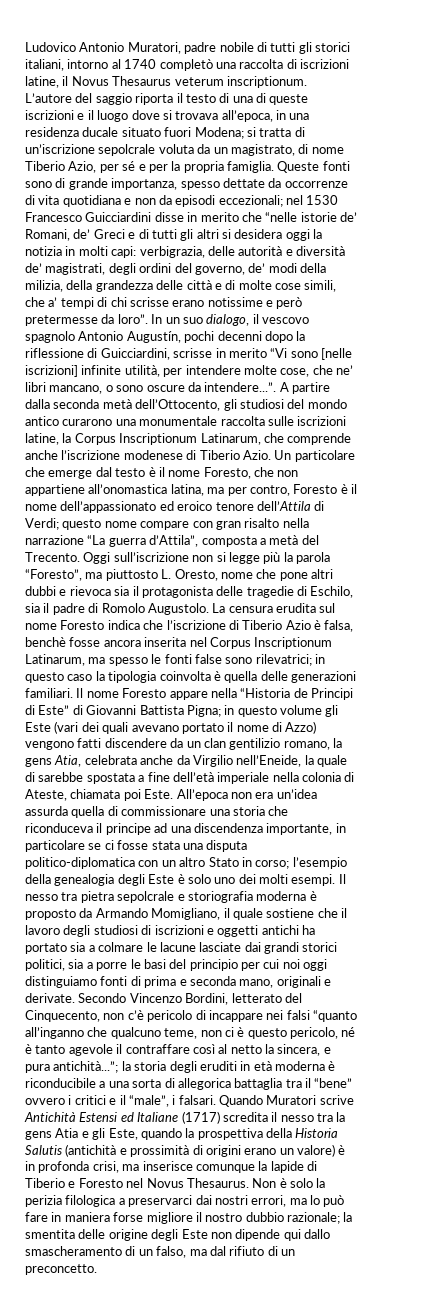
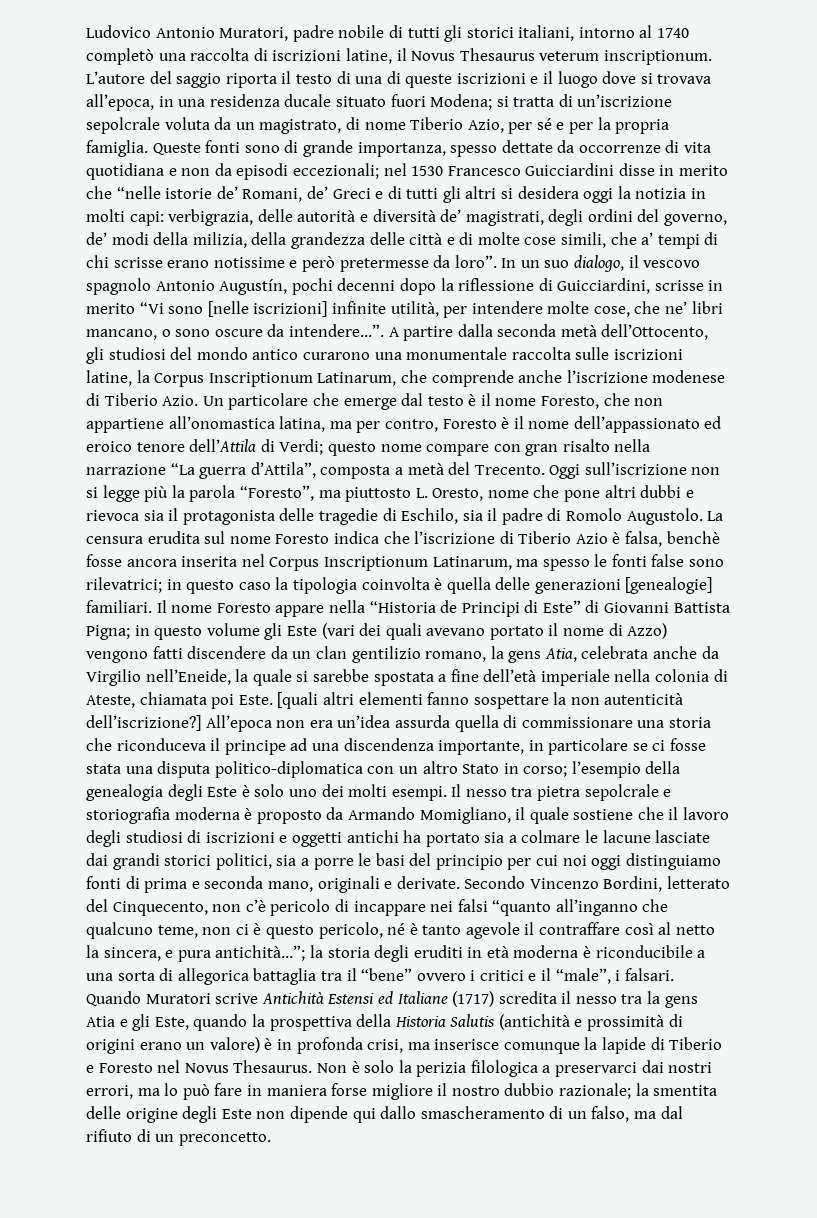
- La censura erudita sul nome Foresto indica che l’iscrizione di Tiberio Azio è falsa, benchè fosse ancora inserita nel Corpus Inscriptionum Latinarum, ma spesso le fonti false sono rilevatrici; in questo caso la tipologia coinvolta è quella delle generazioni familiari.
+ La censura erudita sul nome Foresto indica che l’iscrizione di Tiberio Azio è falsa, benchè fosse ancora inserita nel Corpus Inscriptionum Latinarum, ma spesso le fonti false sono rilevatrici; in questo caso la tipologia coinvolta è quella delle generazioni [genealogie] familiari.
- Il nome Foresto appare nella “Historia de Principi di Este” di Giovanni Battista Pigna; in questo volume gli Este (vari dei quali avevano portato il nome di Azzo) vengono fatti discendere da un clan gentilizio romano, la gens Atia, celebrata anche da Virgilio nell’Eneide, la quale di sarebbe spostata a fine dell’età imperiale nella colonia di Ateste, chiamata poi Este.
+ Il nome Foresto appare nella “Historia de Principi di Este” di Giovanni Battista Pigna; in questo volume gli Este (vari dei quali avevano portato il nome di Azzo) vengono fatti discendere da un clan gentilizio romano, la gens Atia, celebrata anche da Virgilio nell’Eneide, la quale si sarebbe spostata a fine dell’età imperiale nella colonia di Ateste, chiamata poi Este.
+ [quali altri elementi fanno sospettare la non autenticità dell’iscrizione?]

